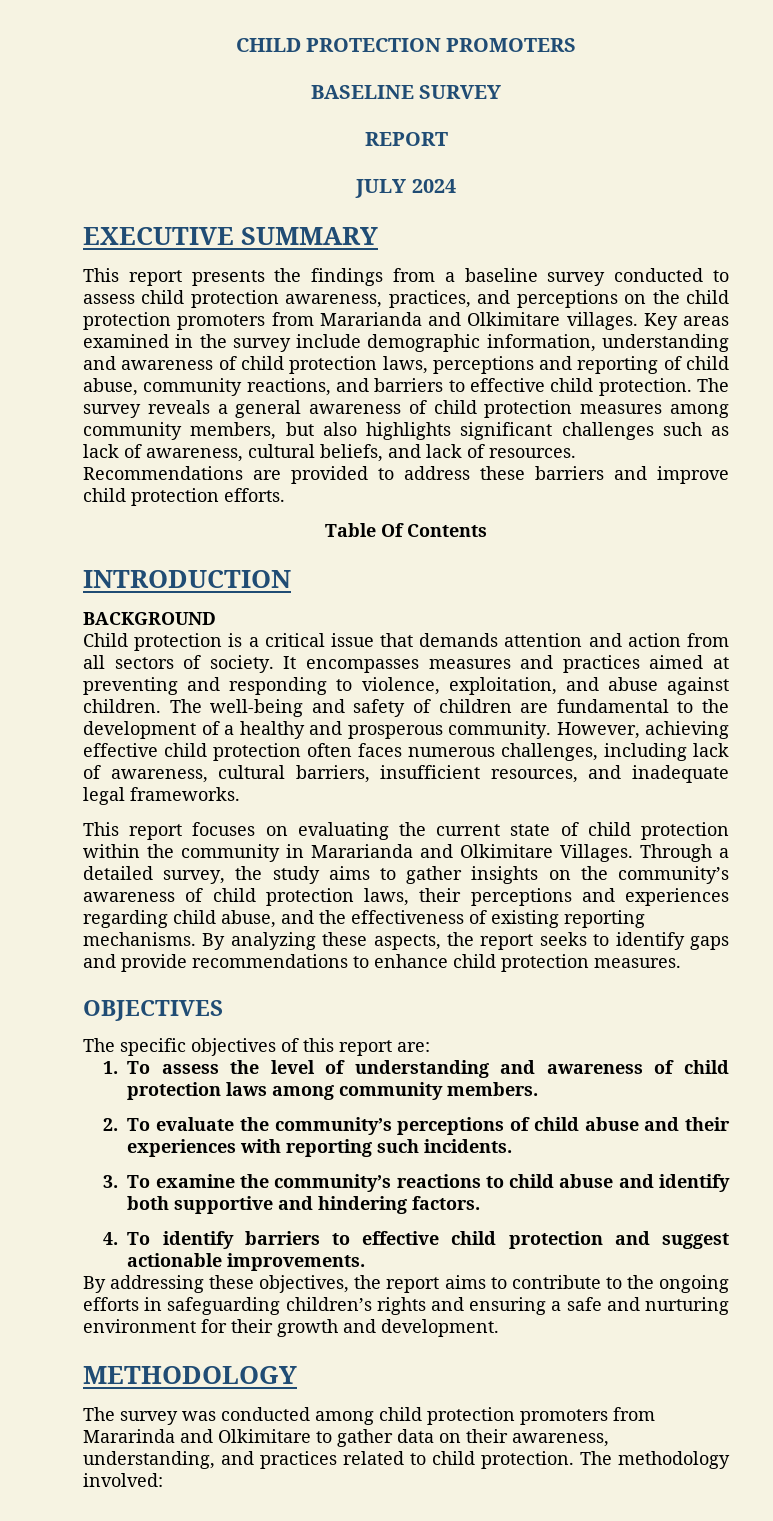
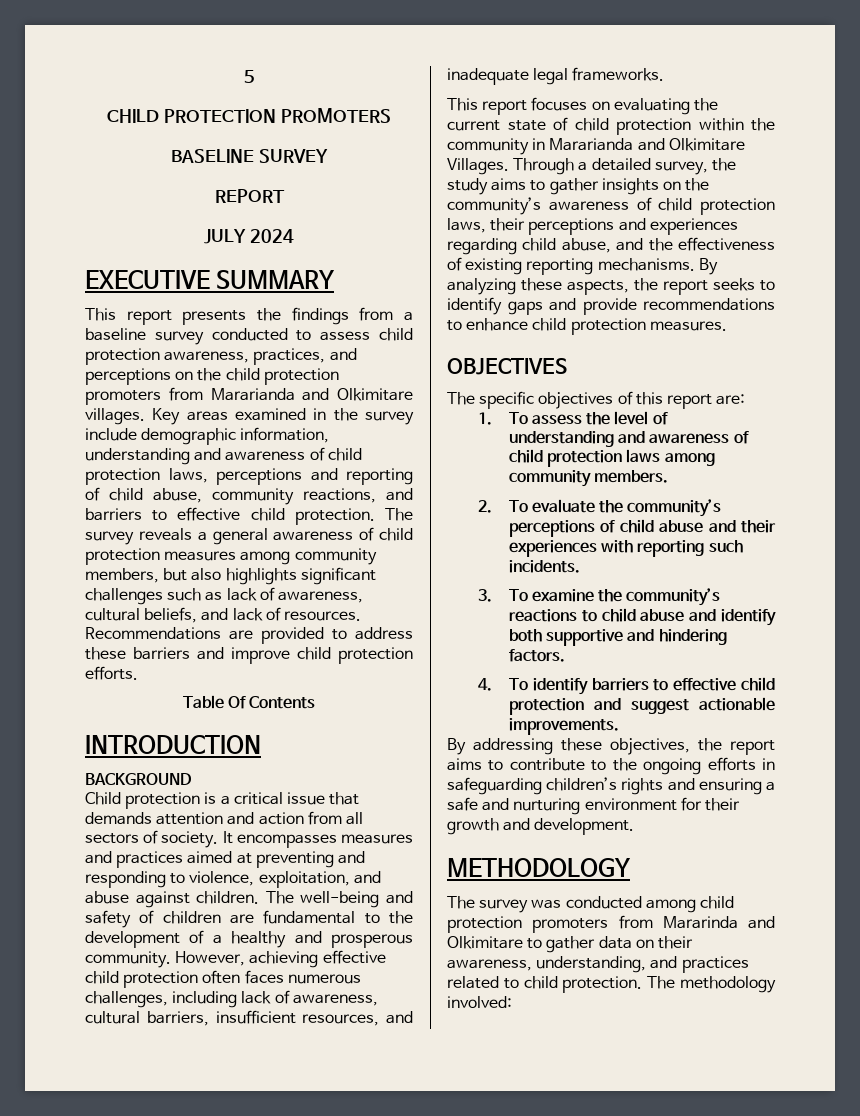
+ 5

